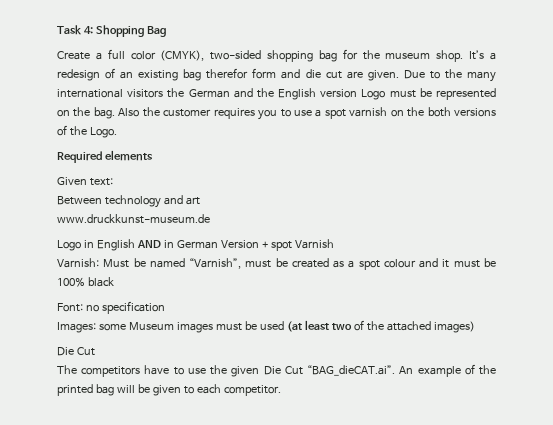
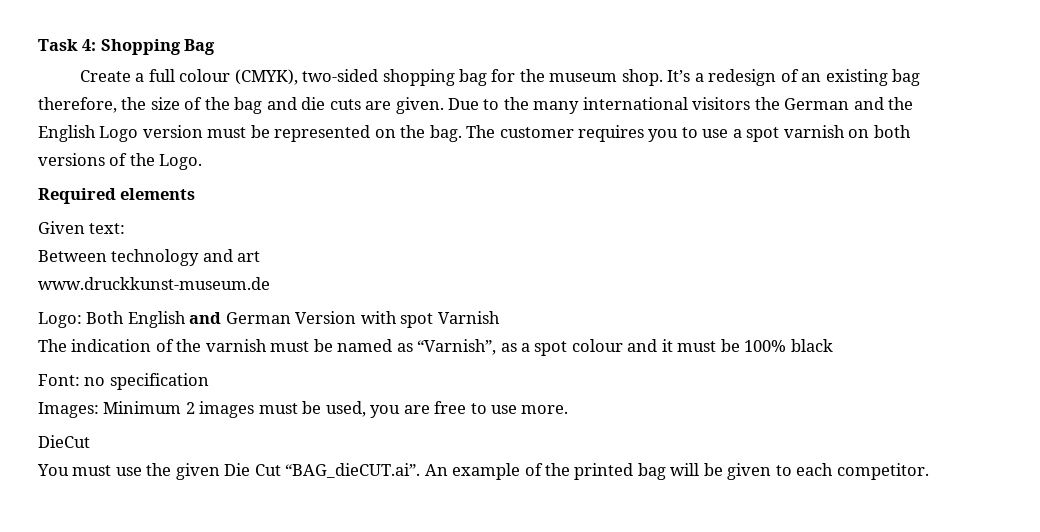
- Create a full color (CMYK), two-sided shopping bag for the museum shop.
+ Create a full colour (CMYK), two-sided shopping bag for the museum shop.
- It’s a redesign of an existing bag therefor form and die cut are given.
+ It’s a redesign of an existing bag therefore, the size of the bag and die cuts are given.
- Due to the many international visitors the German and the English version Logo must be represented on the bag.
+ Due to the many international visitors the German and the English Logo version must be represented on the bag.
- Also the customer requires you to use a spot varnish on the both versions of the Logo.
+ The customer requires you to use a spot varnish on both versions of the Logo.
- Logo in English AND in German Version + spot Varnish
+ Logo: Both English and German Version with spot Varnish
- Varnish: Must be named “Varnish”, must be created as a spot colour and it must be 100% black
+ The indication of the varnish must be named as “Varnish”, as a spot colour and it must be 100% black
- Images: some Museum images must be used (at least two of the attached images)
- Die Cut
- The competitors have to use the given Die Cut “BAG_dieCAT.ai”. An example of the printed bag will be given to each competitor.
+ Images: Minimum 2 images must be used, you are free to use more.
+ DieCut
+ You must use the given Die Cut “BAG_dieCUT.ai”. An example of the printed bag will be given to each competitor.

